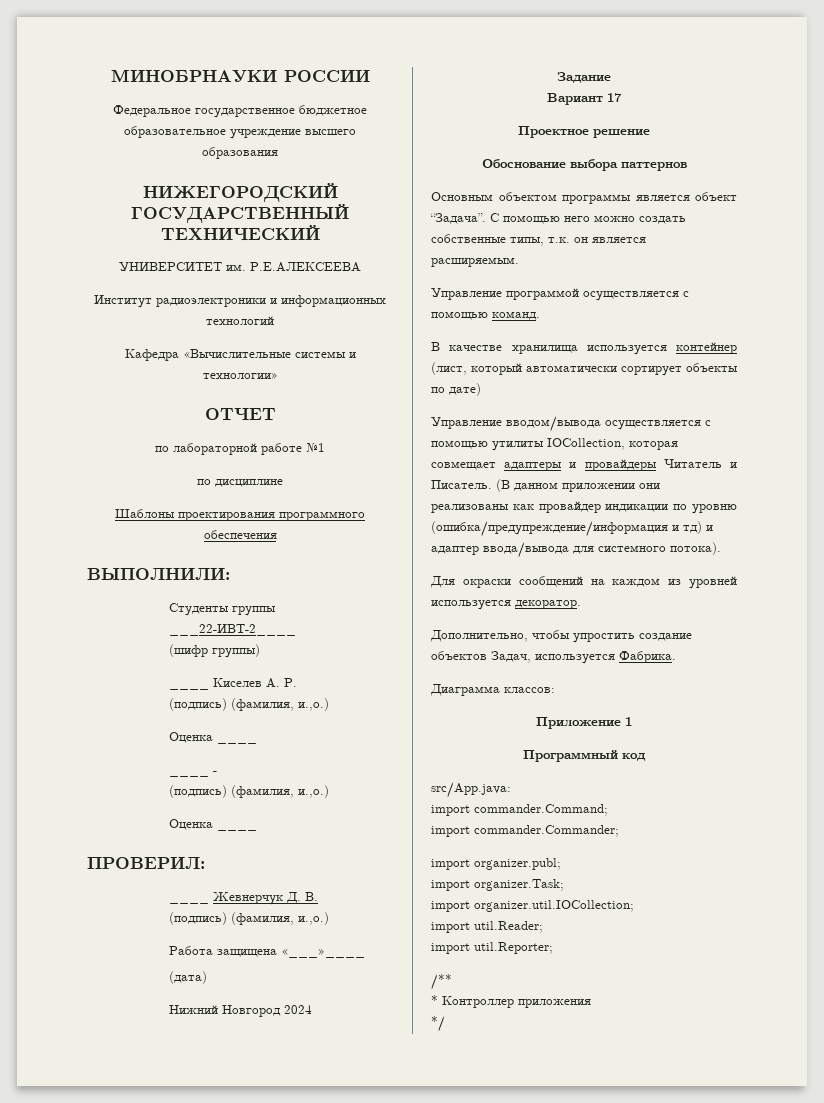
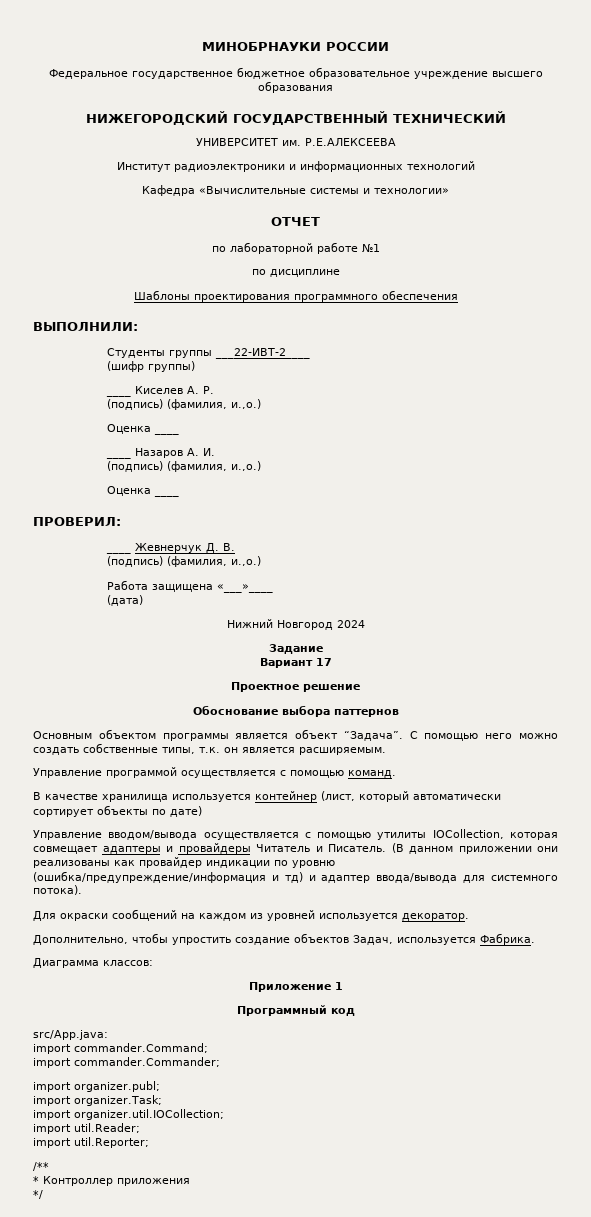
- ____ -
+ ____ Назаров А. И.

